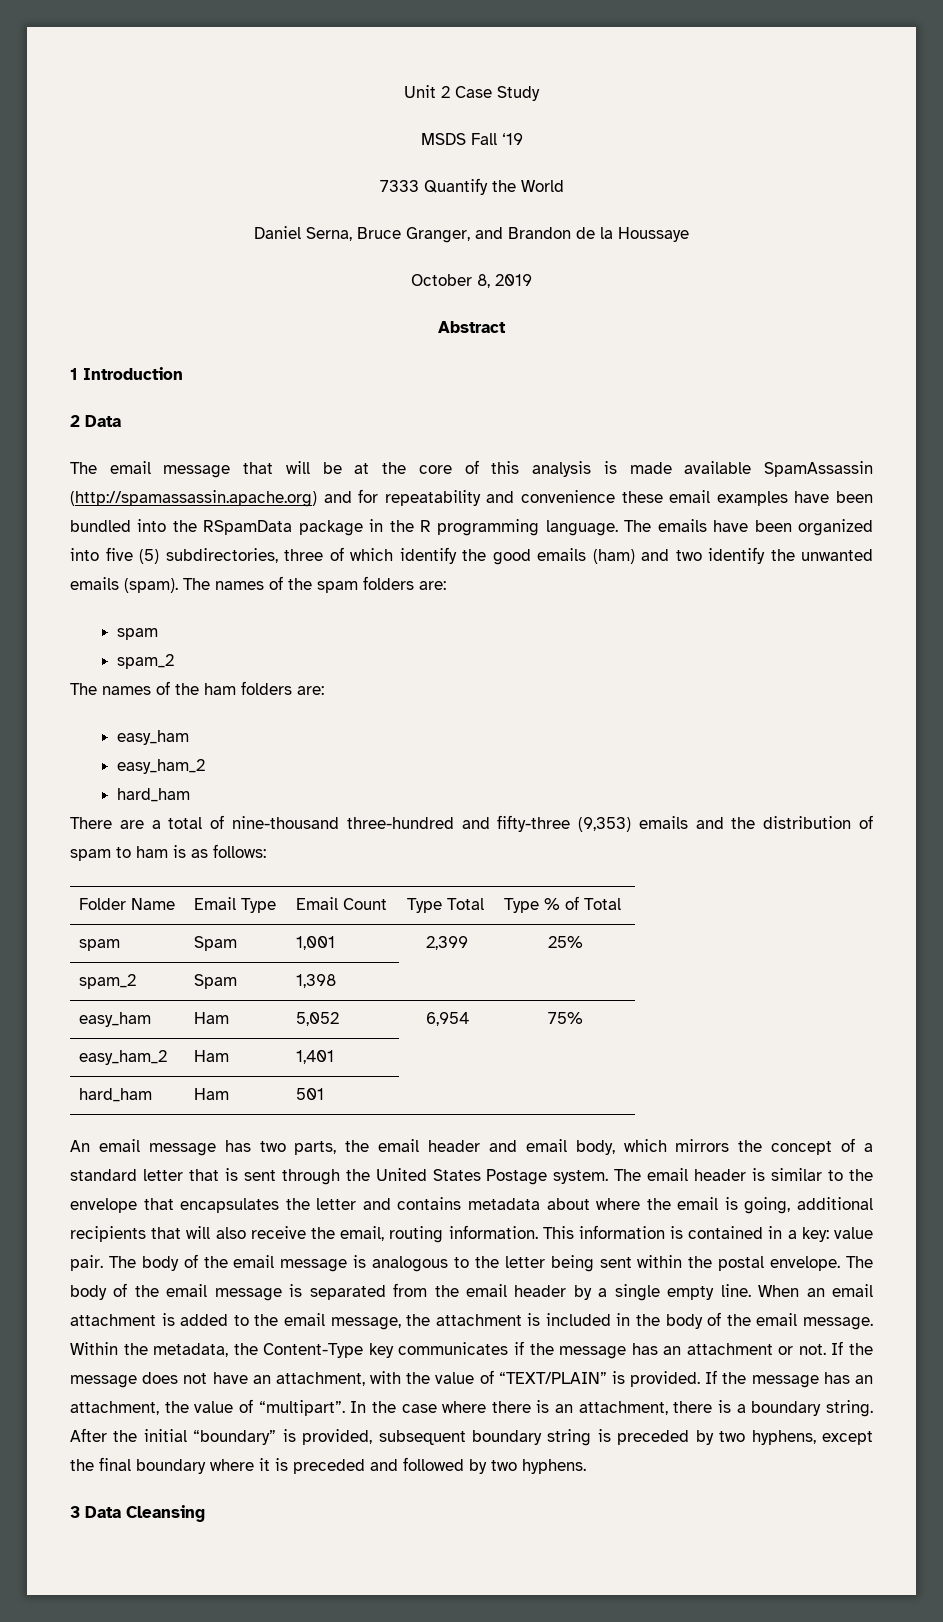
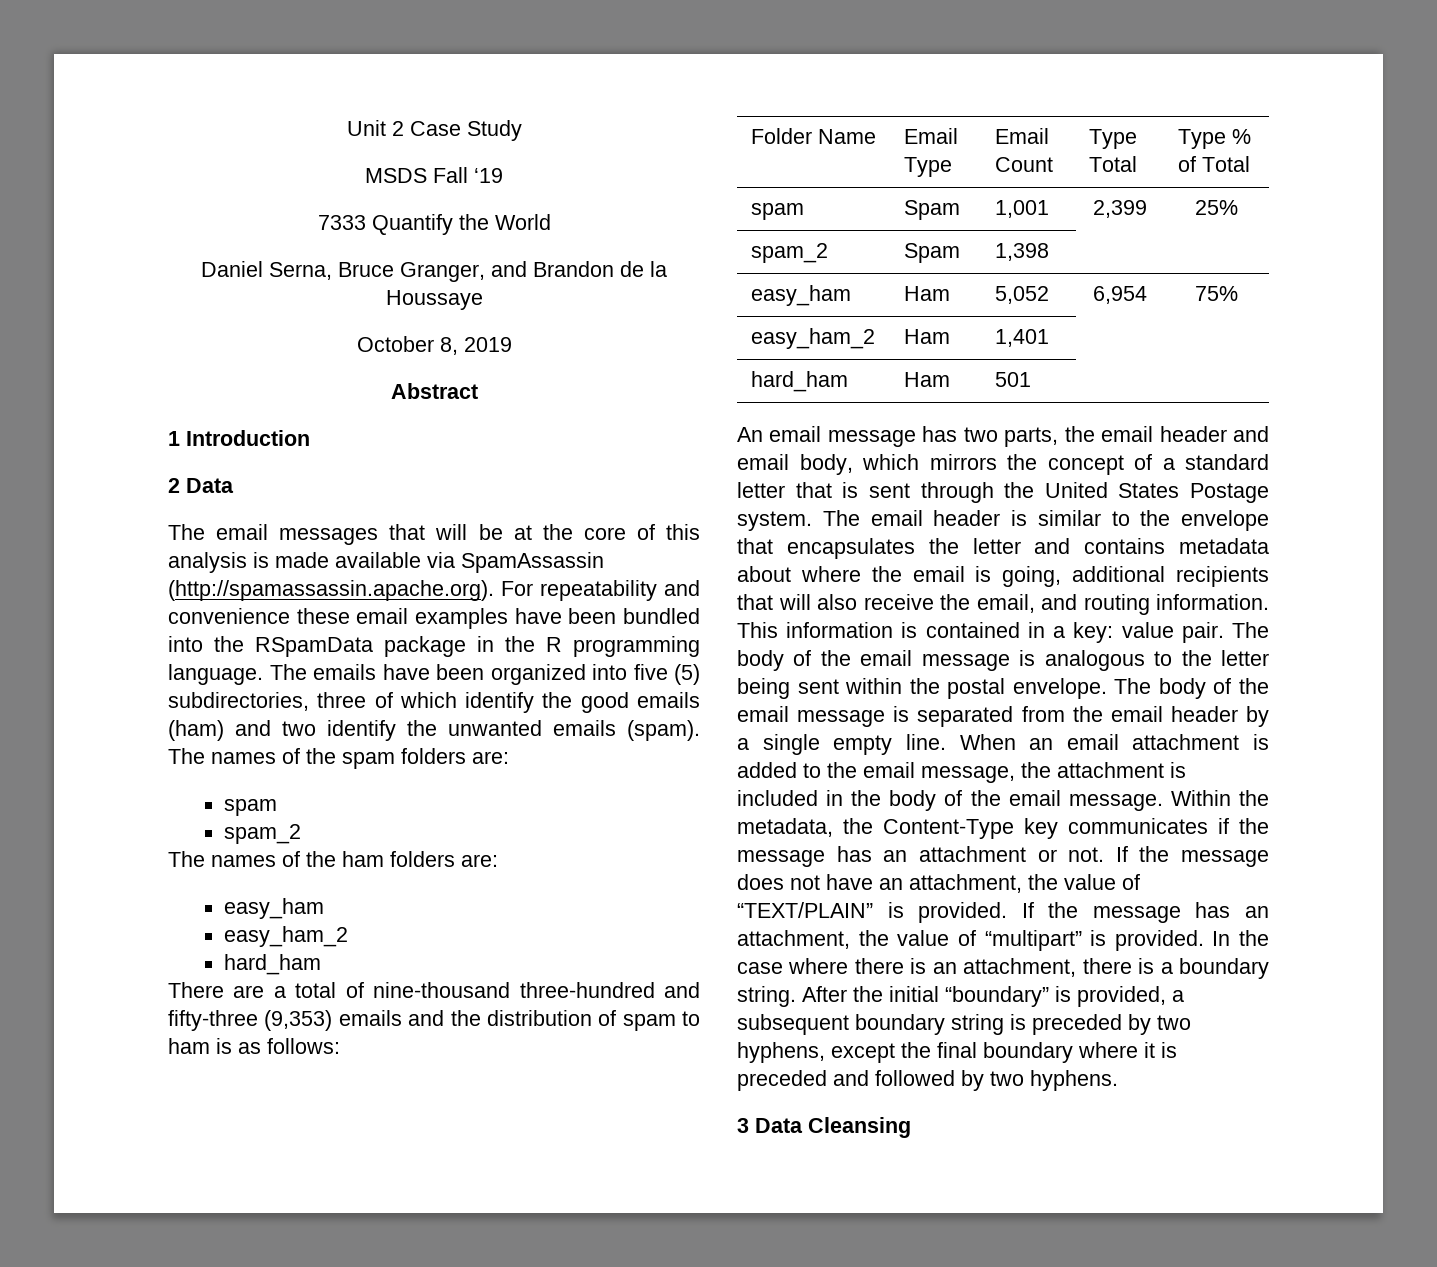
- The email message that will be at the core of this analysis is made available SpamAssassin (http://spamassassin.apache.org) and for repeatability and convenience these email examples have been bundled into the RSpamData package in the R programming language.
+ The email messages that will be at the core of this analysis is made available via SpamAssassin (http://spamassassin.apache.org). For repeatability and convenience these email examples have been bundled into the RSpamData package in the R programming language.
- The email header is similar to the envelope that encapsulates the letter and contains metadata about where the email is going, additional recipients that will also receive the email, routing information.
+ The email header is similar to the envelope that encapsulates the letter and contains metadata about where the email is going, additional recipients that will also receive the email, and routing information.
- If the message does not have an attachment, with the value of “TEXT/PLAIN” is provided.
+ If the message does not have an attachment, the value of “TEXT/PLAIN” is provided.
- If the message has an attachment, the value of “multipart”.
+ If the message has an attachment, the value of “multipart” is provided.
- After the initial “boundary” is provided, subsequent boundary string is preceded by two hyphens, except the final boundary where it is preceded and followed by two hyphens.
+ After the initial “boundary” is provided, a subsequent boundary string is preceded by two hyphens, except the final boundary where it is preceded and followed by two hyphens.

